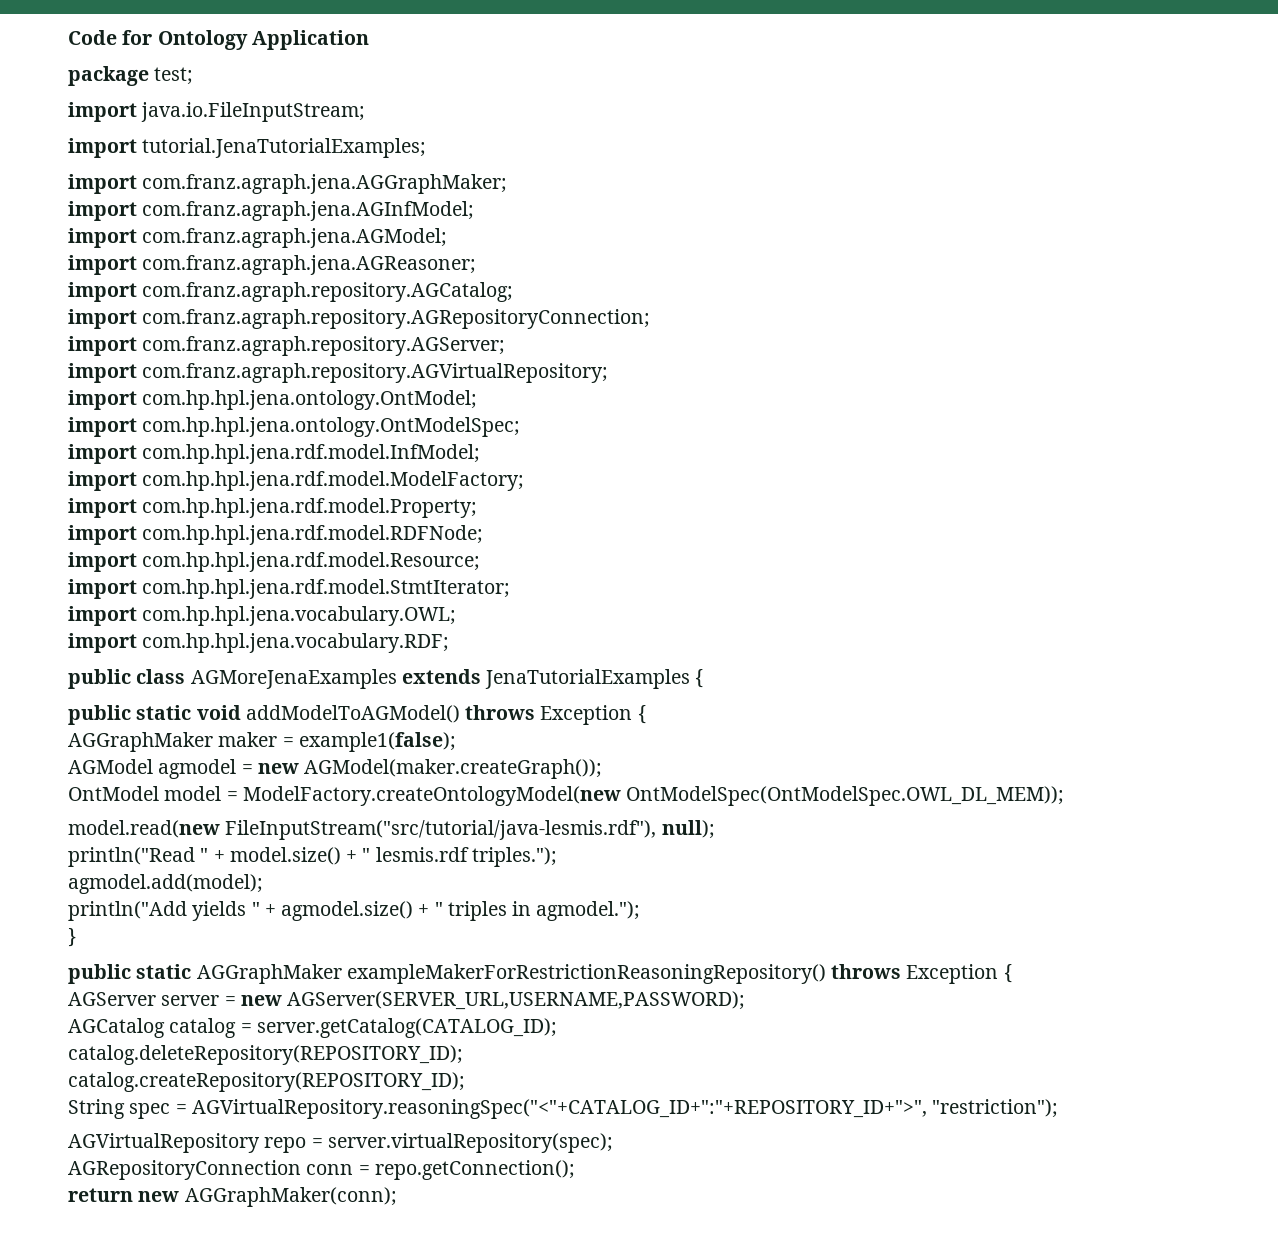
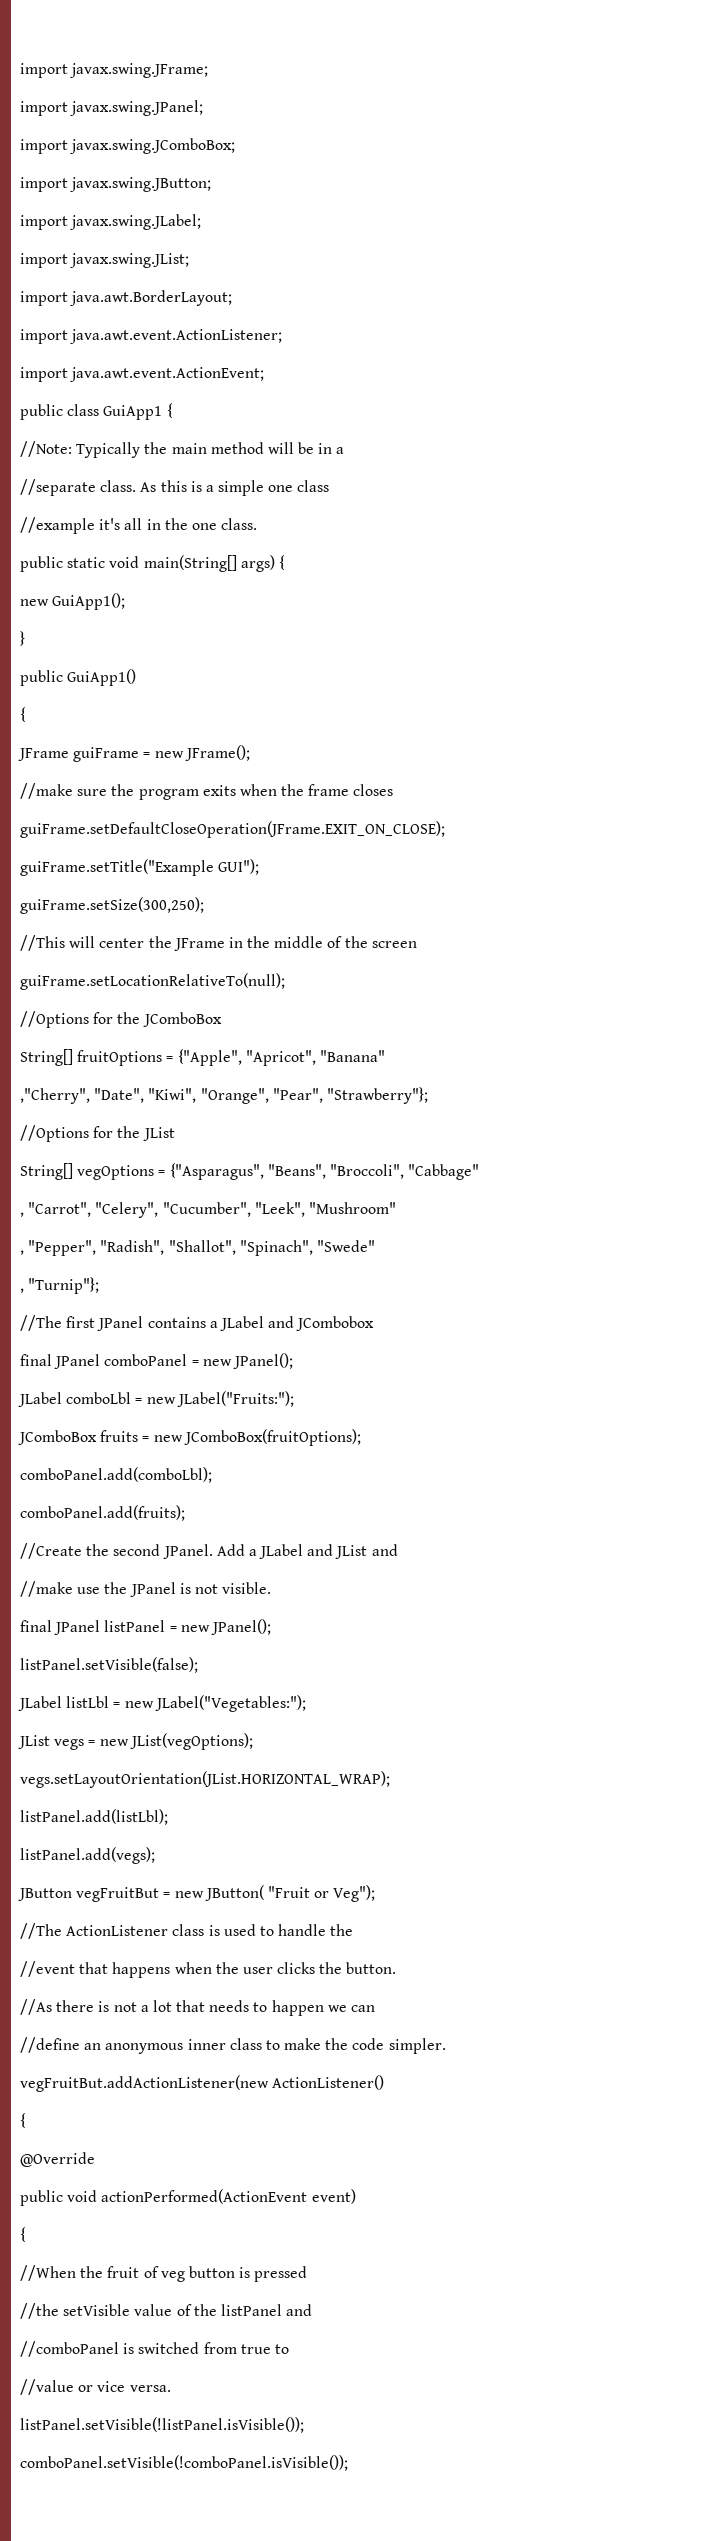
- Code for Ontology Application
- package test;
- import java.io.FileInputStream;
- import tutorial.JenaTutorialExamples;
- import com.franz.agraph.jena.AGGraphMaker;
- import com.franz.agraph.jena.AGInfModel;
- import com.franz.agraph.jena.AGModel;
- import com.franz.agraph.jena.AGReasoner;
- import com.franz.agraph.repository.AGCatalog;
- import com.franz.agraph.repository.AGRepositoryConnection;
- import com.franz.agraph.repository.AGServer;
- import com.franz.agraph.repository.AGVirtualRepository;
- import com.hp.hpl.jena.ontology.OntModel;
- import com.hp.hpl.jena.ontology.OntModelSpec;
- import com.hp.hpl.jena.rdf.model.InfModel;
- import com.hp.hpl.jena.rdf.model.ModelFactory;
- import com.hp.hpl.jena.rdf.model.Property;
- import com.hp.hpl.jena.rdf.model.RDFNode;
- import com.hp.hpl.jena.rdf.model.Resource;
- import com.hp.hpl.jena.rdf.model.StmtIterator;
- import com.hp.hpl.jena.vocabulary.OWL;
- import com.hp.hpl.jena.vocabulary.RDF;
- public class AGMoreJenaExamples extends JenaTutorialExamples {
- public static void addModelToAGModel() throws Exception {
- AGGraphMaker maker = example1(false);
- AGModel agmodel = new AGModel(maker.createGraph());
- OntModel model = ModelFactory.createOntologyModel(new OntModelSpec(OntModelSpec.OWL_DL_MEM));
- model.read(new FileInputStream("src/tutorial/java-lesmis.rdf"), null);
- println("Read " + model.size() + " lesmis.rdf triples.");
- agmodel.add(model);
- println("Add yields " + agmodel.size() + " triples in agmodel.");
+ import javax.swing.JFrame;
+ import javax.swing.JPanel;
+ import javax.swing.JComboBox;
+ import javax.swing.JButton;
+ import javax.swing.JLabel;
+ import javax.swing.JList;
+ import java.awt.BorderLayout;
+ import java.awt.event.ActionListener;
+ import java.awt.event.ActionEvent;
+ public class GuiApp1 {
+ //Note: Typically the main method will be in a
+ //separate class. As this is a simple one class
+ //example it's all in the one class.
+ public static void main(String[] args) {
+ new GuiApp1();
  }
- public static AGGraphMaker exampleMakerForRestrictionReasoningRepository() throws Exception {
- AGServer server = new AGServer(SERVER_URL,USERNAME,PASSWORD);
- AGCatalog catalog = server.getCatalog(CATALOG_ID);
- catalog.deleteRepository(REPOSITORY_ID);
- catalog.createRepository(REPOSITORY_ID);
- String spec = AGVirtualRepository.reasoningSpec("<"+CATALOG_ID+":"+REPOSITORY_ID+">", "restriction");
- AGVirtualRepository repo = server.virtualRepository(spec);
- AGRepositoryConnection conn = repo.getConnection();
- return new AGGraphMaker(conn);
+ public GuiApp1()
+ {
+ JFrame guiFrame = new JFrame();
+ //make sure the program exits when the frame closes
+ guiFrame.setDefaultCloseOperation(JFrame.EXIT_ON_CLOSE);
+ guiFrame.setTitle("Example GUI");
+ guiFrame.setSize(300,250);
+ //This will center the JFrame in the middle of the screen
+ guiFrame.setLocationRelativeTo(null);
+ //Options for the JComboBox
+ String[] fruitOptions = {"Apple", "Apricot", "Banana"
+ ,"Cherry", "Date", "Kiwi", "Orange", "Pear", "Strawberry"};
+ //Options for the JList
+ String[] vegOptions = {"Asparagus", "Beans", "Broccoli", "Cabbage"
+ , "Carrot", "Celery", "Cucumber", "Leek", "Mushroom"
+ , "Pepper", "Radish", "Shallot", "Spinach", "Swede"
+ , "Turnip"};
+ //The first JPanel contains a JLabel and JCombobox
+ final JPanel comboPanel = new JPanel();
+ JLabel comboLbl = new JLabel("Fruits:");
+ JComboBox fruits = new JComboBox(fruitOptions);
+ comboPanel.add(comboLbl);
+ comboPanel.add(fruits);
+ //Create the second JPanel. Add a JLabel and JList and
+ //make use the JPanel is not visible.
+ final JPanel listPanel = new JPanel();
+ listPanel.setVisible(false);
+ JLabel listLbl = new JLabel("Vegetables:");
+ JList vegs = new JList(vegOptions);
+ vegs.setLayoutOrientation(JList.HORIZONTAL_WRAP);
+ listPanel.add(listLbl);
+ listPanel.add(vegs);
+ JButton vegFruitBut = new JButton( "Fruit or Veg");
+ //The ActionListener class is used to handle the
+ //event that happens when the user clicks the button.
+ //As there is not a lot that needs to happen we can
+ //define an anonymous inner class to make the code simpler.
+ vegFruitBut.addActionListener(new ActionListener()
+ {
+ @Override
+ public void actionPerformed(ActionEvent event)
+ {
+ //When the fruit of veg button is pressed
+ //the setVisible value of the listPanel and
+ //comboPanel is switched from true to
+ //value or vice versa.
+ listPanel.setVisible(!listPanel.isVisible());
+ comboPanel.setVisible(!comboPanel.isVisible());

